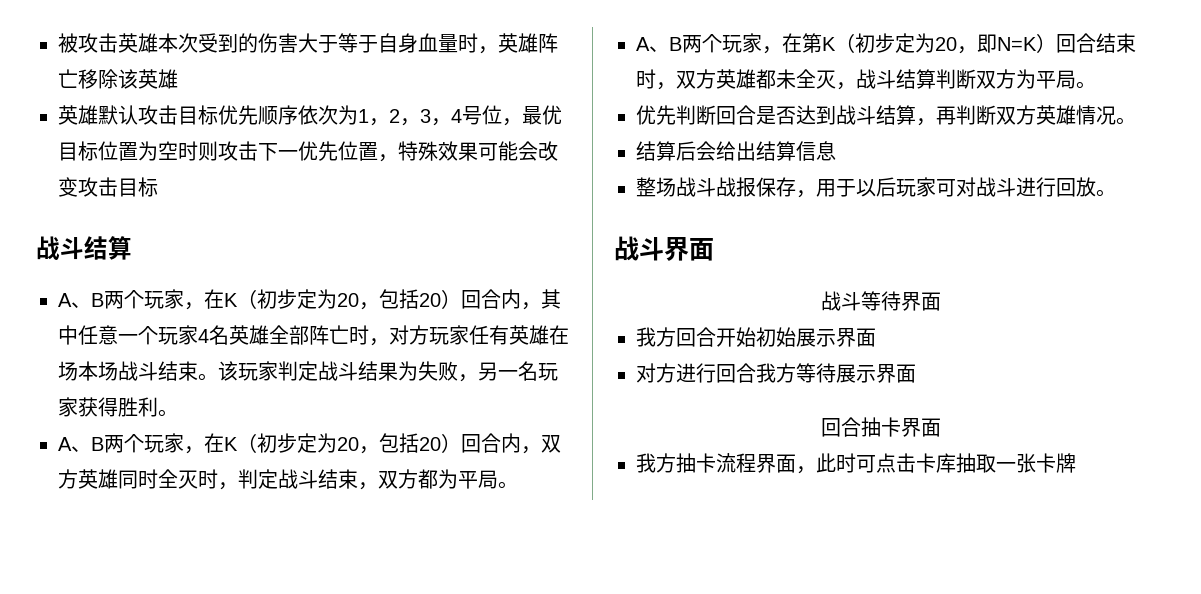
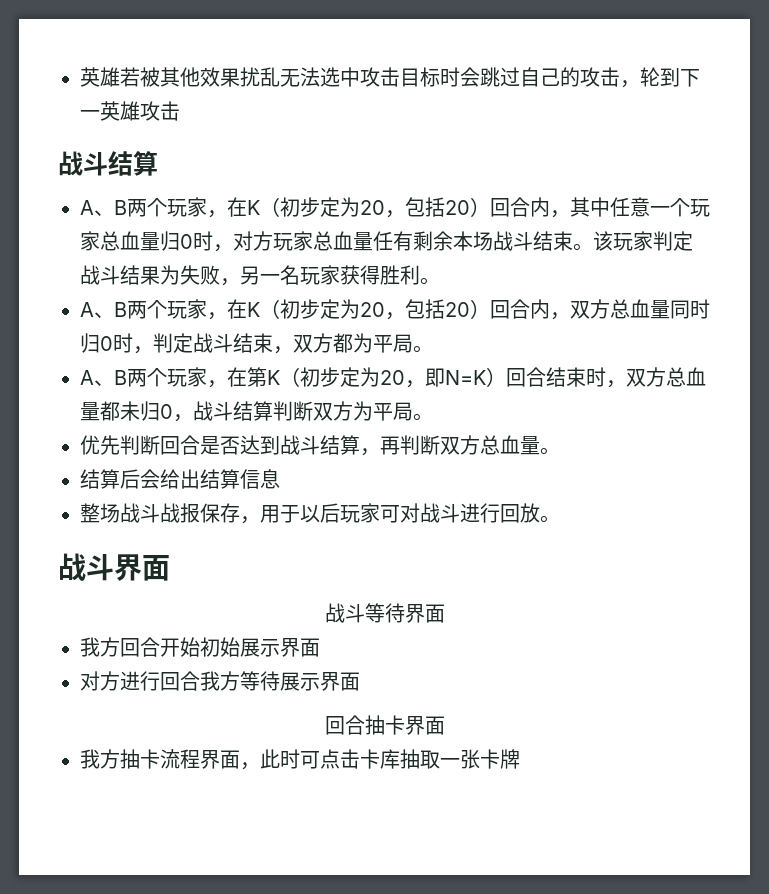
- 被攻击英雄本次受到的伤害大于等于自身血量时，英雄阵亡移除该英雄
- 英雄默认攻击目标优先顺序依次为1，2，3，4号位，最优目标位置为空时则攻击下一优先位置，特殊效果可能会改变攻击目标
+ 英雄若被其他效果扰乱无法选中攻击目标时会跳过自己的攻击，轮到下一英雄攻击
- A、B两个玩家，在K（初步定为20，包括20）回合内，其中任意一个玩家4名英雄全部阵亡时，对方玩家任有英雄在场本场战斗结束。
+ A、B两个玩家，在K（初步定为20，包括20）回合内，其中任意一个玩家总血量归0时，对方玩家总血量任有剩余本场战斗结束。
- A、B两个玩家，在K（初步定为20，包括20）回合内，双方英雄同时全灭时，判定战斗结束，双方都为平局。
+ A、B两个玩家，在K（初步定为20，包括20）回合内，双方总血量同时归0时，判定战斗结束，双方都为平局。
- A、B两个玩家，在第K（初步定为20，即N=K）回合结束时，双方英雄都未全灭，战斗结算判断双方为平局。
+ A、B两个玩家，在第K（初步定为20，即N=K）回合结束时，双方总血量都未归0，战斗结算判断双方为平局。
- 优先判断回合是否达到战斗结算，再判断双方英雄情况。
+ 优先判断回合是否达到战斗结算，再判断双方总血量。

